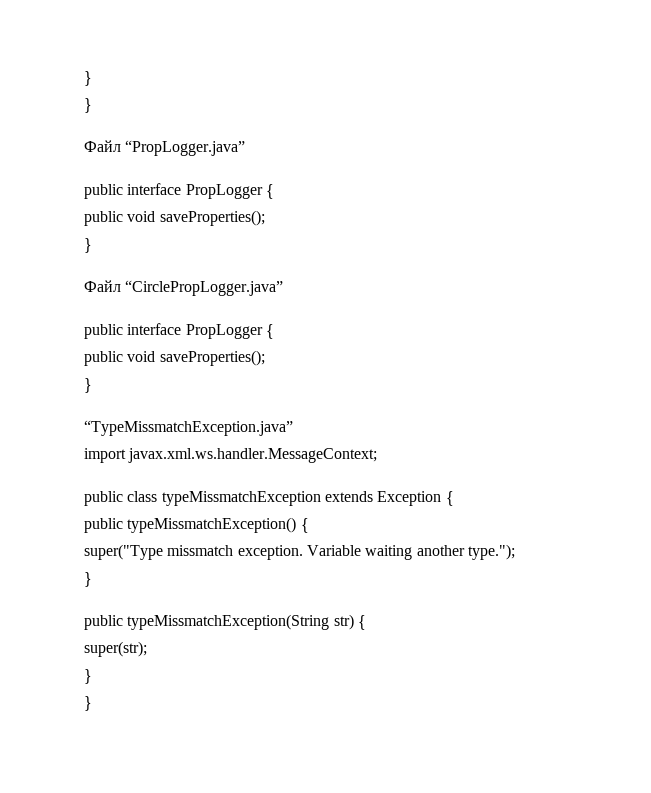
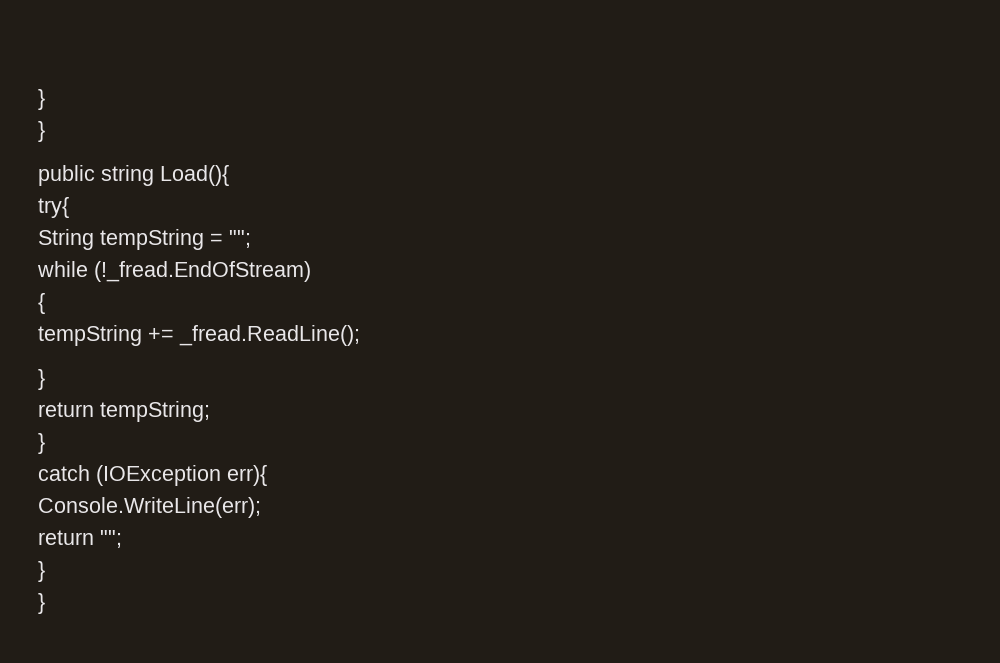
- Файл “PropLogger.java”
- public interface PropLogger {
- public void saveProperties();
+ public string Load(){
+ try{
+ String tempString = "";
+ while (!_fread.EndOfStream)
+ {
+ tempString += _fread.ReadLine();
  }
- Файл “CirclePropLogger.java”
- public interface PropLogger {
- public void saveProperties();
+ return tempString;
  }
- “TypeMissmatchException.java”
- import javax.xml.ws.handler.MessageContext;
- public class typeMissmatchException extends Exception {
- public typeMissmatchException() {
- super("Type missmatch exception. Variable waiting another type.");
- }
- public typeMissmatchException(String str) {
- super(str);
+ catch (IOException err){
+ Console.WriteLine(err);
+ return "";

